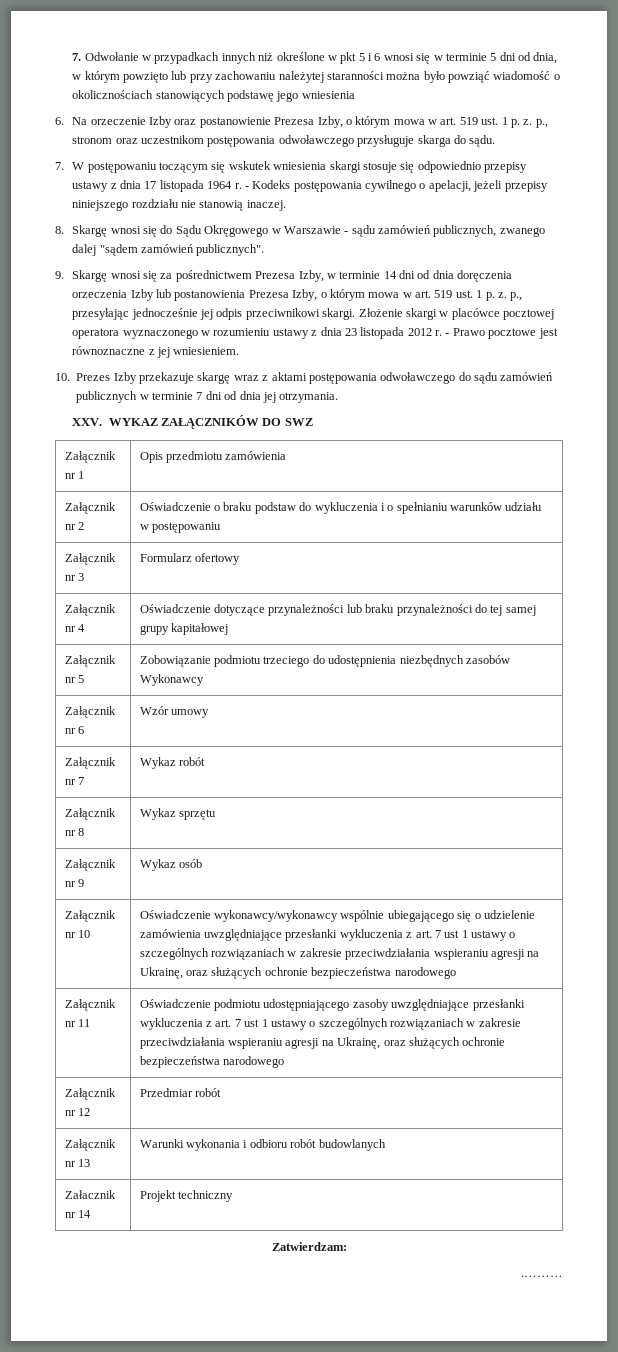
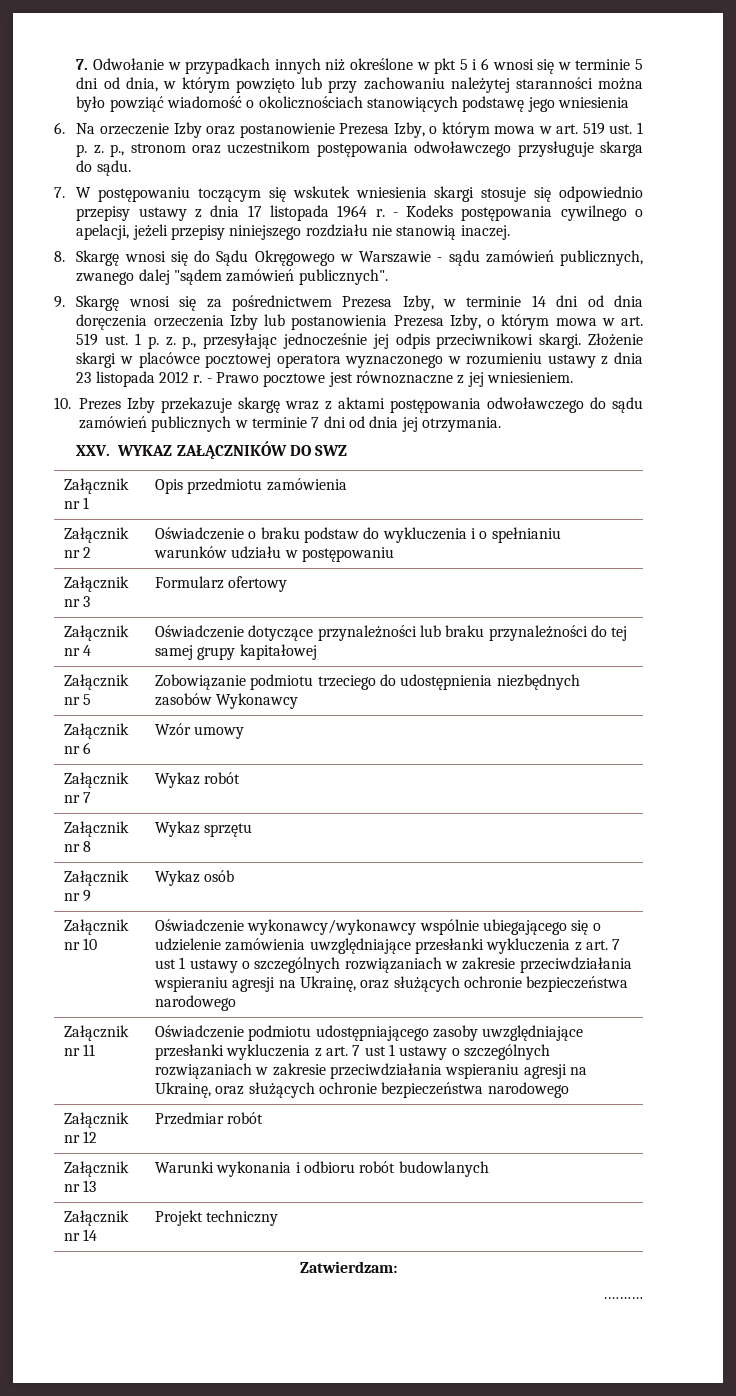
- Załacznik nr 14 | Projekt techniczny
+ Załącznik nr 14 | Projekt techniczny

